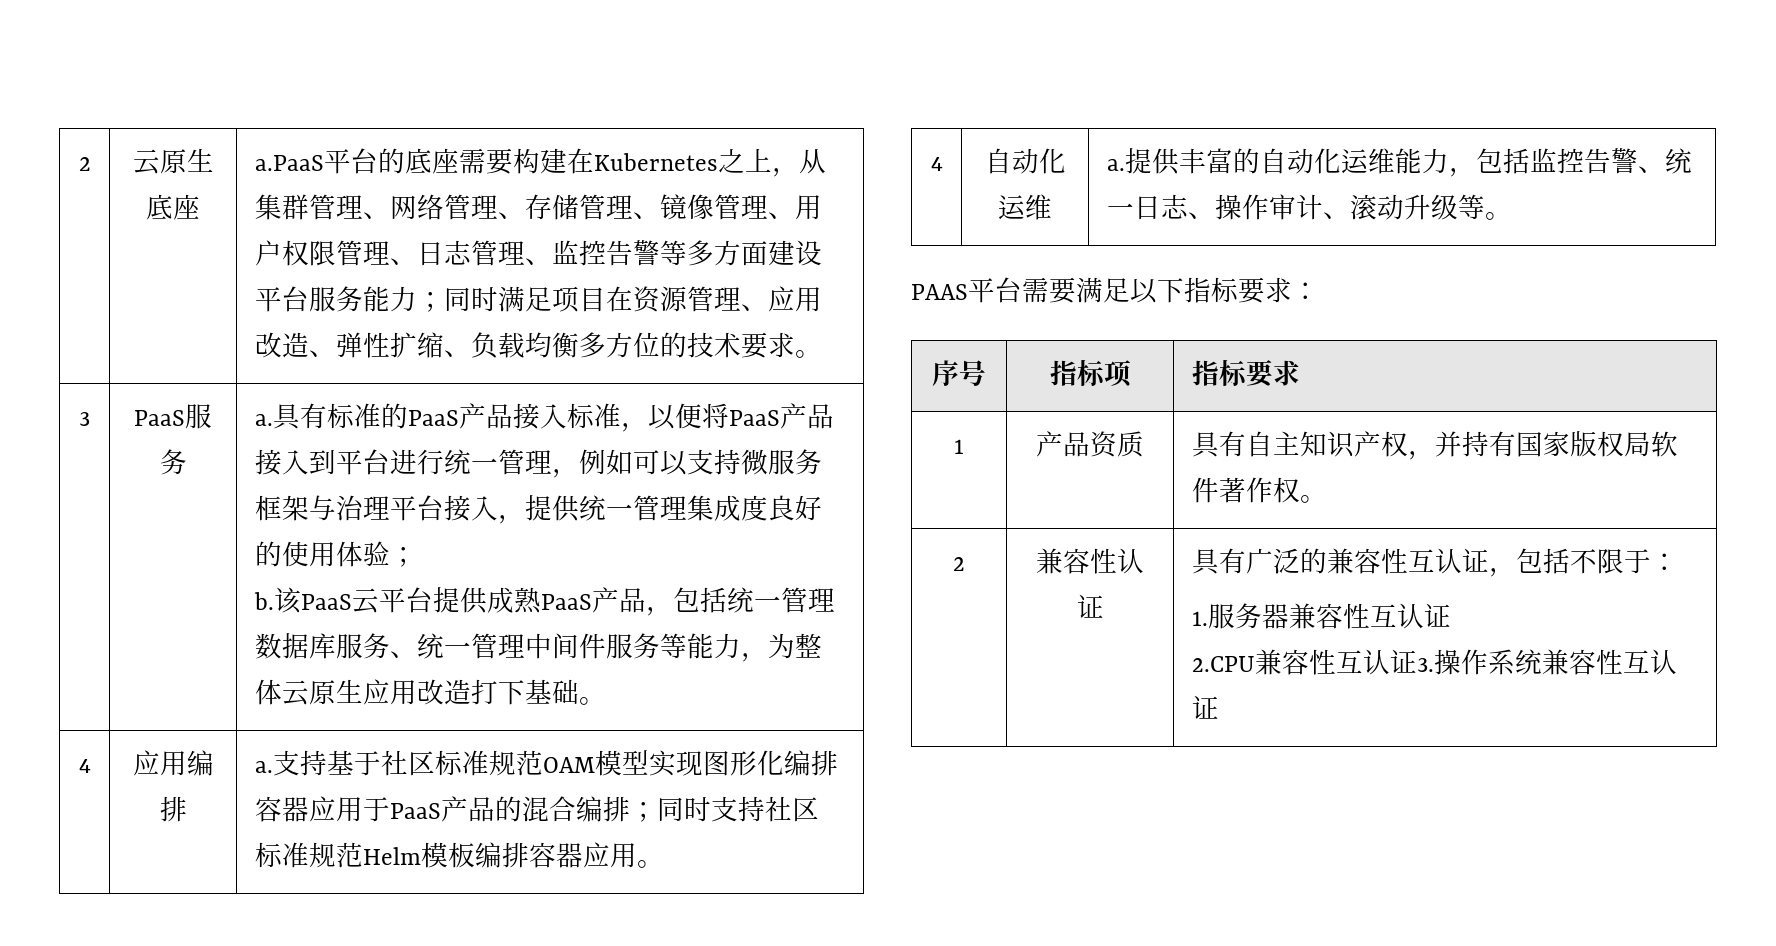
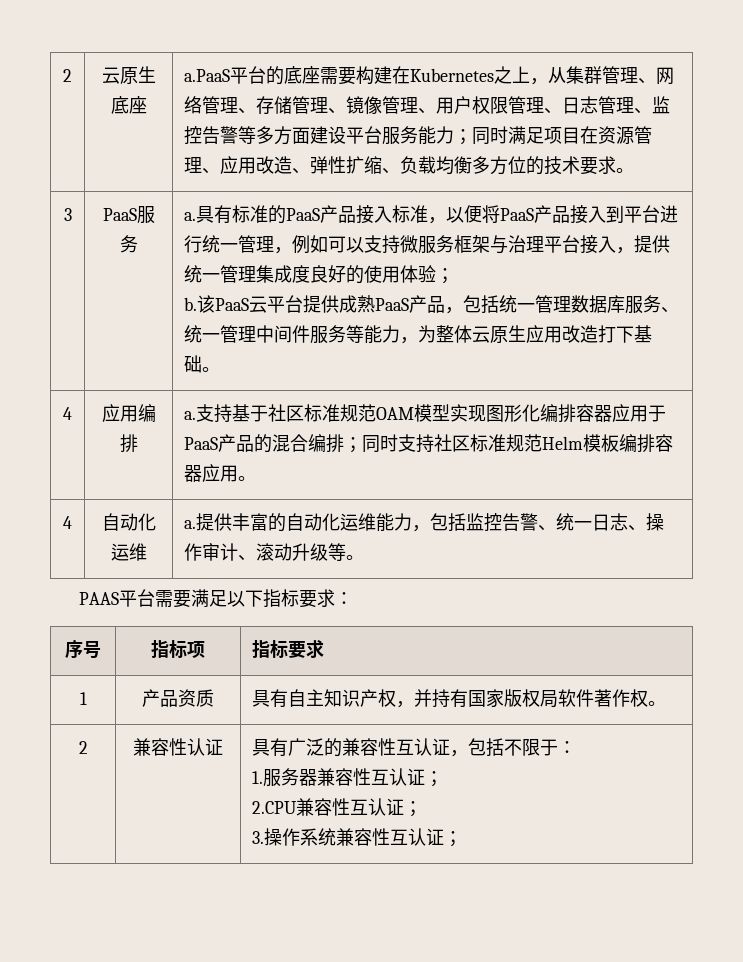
  2 | 兼容性认证 | 具有广泛的兼容性互认证，包括不限于：
- 1.服务器兼容性互认证
- 2.CPU兼容性互认证3.操作系统兼容性互认证
+ 1.服务器兼容性互认证；
+ 2.CPU兼容性互认证；
+ 3.操作系统兼容性互认证；

